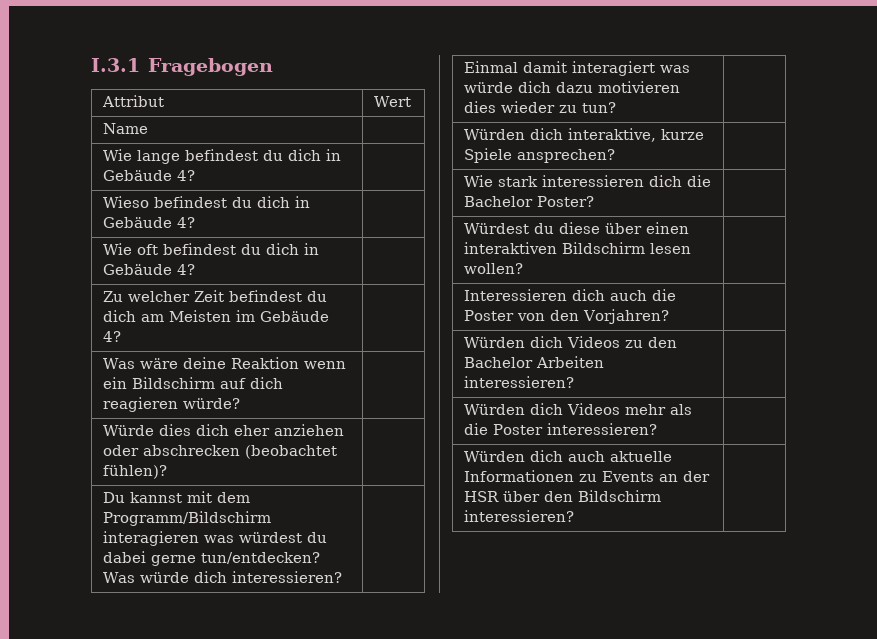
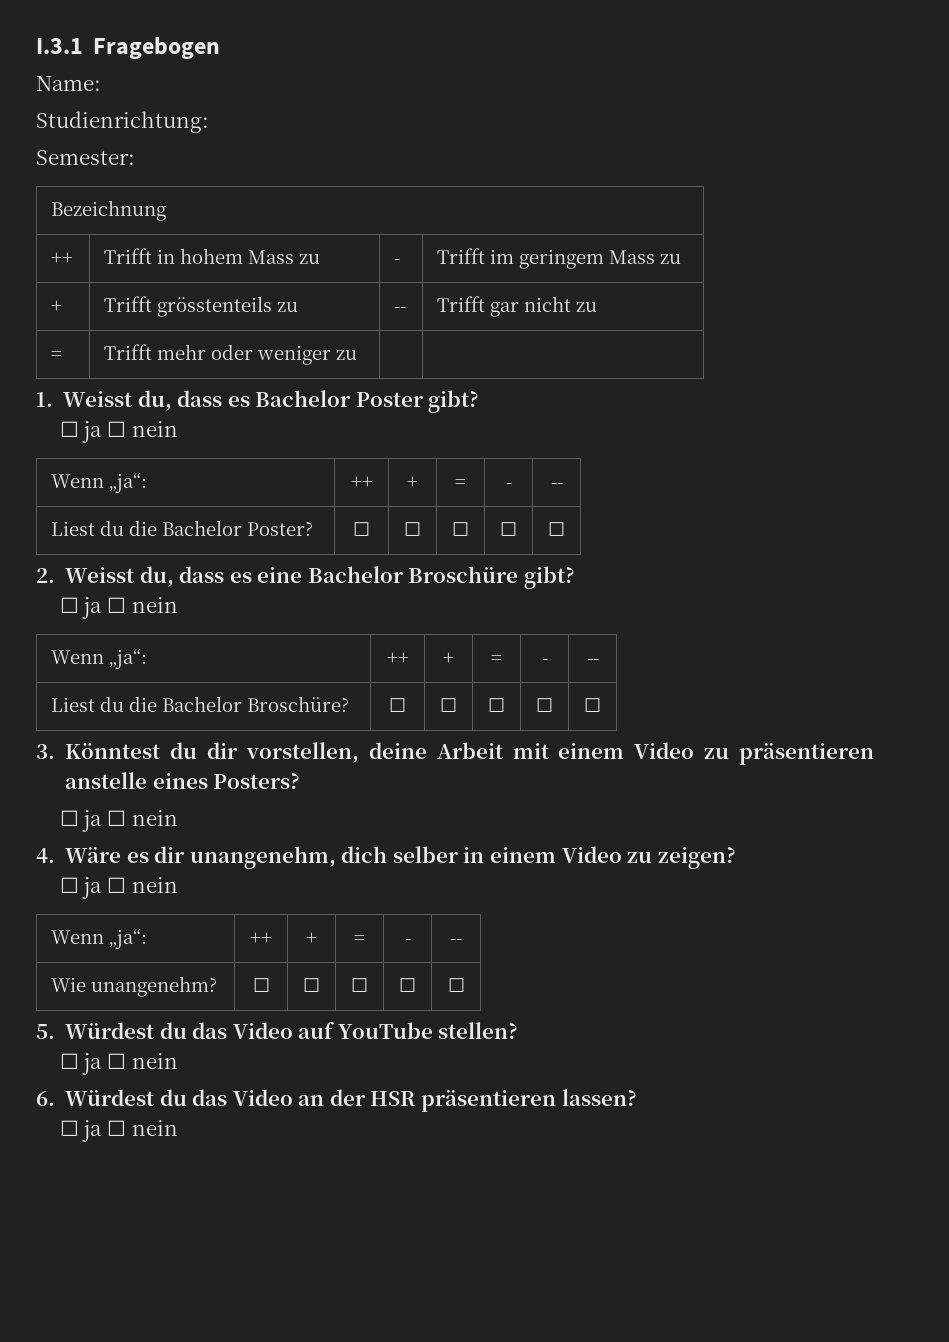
- Attribut | Wert
- Name |
- Wie lange befindest du dich in Gebäude 4? |
- Wieso befindest du dich in Gebäude 4? |
- Wie oft befindest du dich in Gebäude 4? |
- Zu welcher Zeit befindest du dich am Meisten im Gebäude 4? |
- Was wäre deine Reaktion wenn ein Bildschirm auf dich reagieren würde? |
- Würde dies dich eher anziehen oder abschrecken (beobachtet fühlen)? |
- Du kannst mit dem Programm/Bildschirm interagieren was würdest du dabei gerne tun/entdecken? Was würde dich interessieren? |
- Einmal damit interagiert was würde dich dazu motivieren dies wieder zu tun? |
- Würden dich interaktive, kurze Spiele ansprechen? |
- Wie stark interessieren dich die Bachelor Poster? |
- Würdest du diese über einen interaktiven Bildschirm lesen wollen? |
- Interessieren dich auch die Poster von den Vorjahren? |
- Würden dich Videos zu den Bachelor Arbeiten interessieren? |
- Würden dich Videos mehr als die Poster interessieren? |
- Würden dich auch aktuelle Informationen zu Events an der HSR über den Bildschirm interessieren? |
+ Name:
+ Studienrichtung:
+ Semester:
+ Bezeichnung
+ ++ | Trifft in hohem Mass zu | - | Trifft im geringem Mass zu
+ + | Trifft grösstenteils zu | -- | Trifft gar nicht zu
+ = | Trifft mehr oder weniger zu | |
+ 1. Weisst du, dass es Bachelor Poster gibt?
+ ☐ ja ☐ nein
+ Wenn „ja“: | ++ | + | = | - | --
+ Liest du die Bachelor Poster? | ☐ | ☐ | ☐ | ☐ | ☐
+ 2. Weisst du, dass es eine Bachelor Broschüre gibt?
+ ☐ ja ☐ nein
+ Wenn „ja“: | ++ | + | = | - | --
+ Liest du die Bachelor Broschüre? | ☐ | ☐ | ☐ | ☐ | ☐
+ 3. Könntest du dir vorstellen, deine Arbeit mit einem Video zu präsentieren anstelle eines Posters?
+ ☐ ja ☐ nein
+ 4. Wäre es dir unangenehm, dich selber in einem Video zu zeigen?
+ ☐ ja ☐ nein
+ Wenn „ja“: | ++ | + | = | - | --
+ Wie unangenehm? | ☐ | ☐ | ☐ | ☐ | ☐
+ 5. Würdest du das Video auf YouTube stellen?
+ ☐ ja ☐ nein
+ 6. Würdest du das Video an der HSR präsentieren lassen?
+ ☐ ja ☐ nein

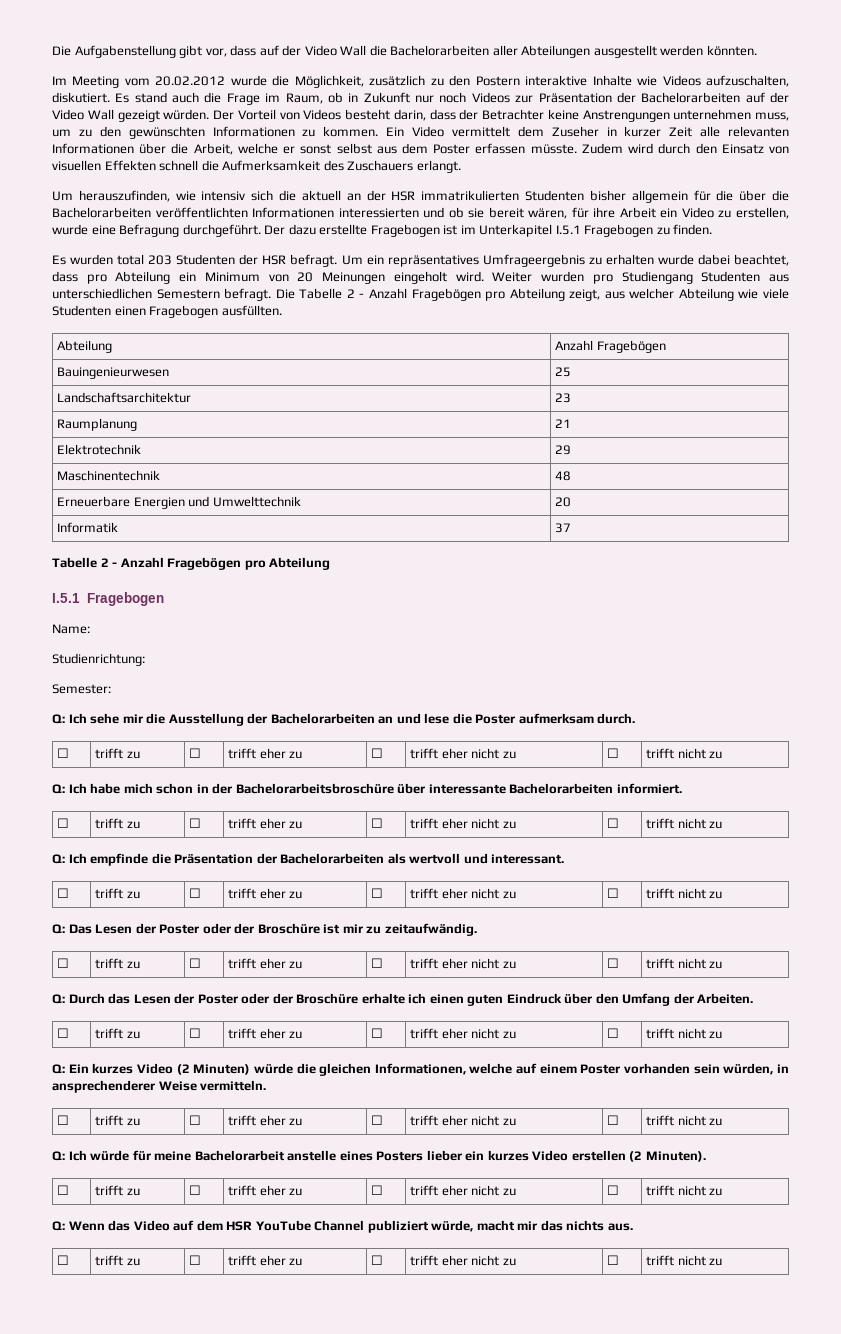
- I.3.1 Fragebogen
+ Die Aufgabenstellung gibt vor, dass auf der Video Wall die Bachelorarbeiten aller Abteilungen ausgestellt werden könnten.
+ Im Meeting vom 20.02.2012 wurde die Möglichkeit, zusätzlich zu den Postern interaktive Inhalte wie Videos aufzuschalten, diskutiert. Es stand auch die Frage im Raum, ob in Zukunft nur noch Videos zur Präsentation der Bachelorarbeiten auf der Video Wall gezeigt würden. Der Vorteil von Videos besteht darin, dass der Betrachter keine Anstrengungen unternehmen muss, um zu den gewünschten Informationen zu kommen. Ein Video vermittelt dem Zuseher in kurzer Zeit alle relevanten Informationen über die Arbeit, welche er sonst selbst aus dem Poster erfassen müsste. Zudem wird durch den Einsatz von visuellen Effekten schnell die Aufmerksamkeit des Zuschauers erlangt.
+ Um herauszufinden, wie intensiv sich die aktuell an der HSR immatrikulierten Studenten bisher allgemein für die über die Bachelorarbeiten veröffentlichten Informationen interessierten und ob sie bereit wären, für ihre Arbeit ein Video zu erstellen, wurde eine Befragung durchgeführt. Der dazu erstellte Fragebogen ist im Unterkapitel I.5.1 Fragebogen zu finden.
+ Es wurden total 203 Studenten der HSR befragt. Um ein repräsentatives Umfrageergebnis zu erhalten wurde dabei beachtet, dass pro Abteilung ein Minimum von 20 Meinungen eingeholt wird. Weiter wurden pro Studiengang Studenten aus unterschiedlichen Semestern befragt. Die Tabelle 2 - Anzahl Fragebögen pro Abteilung zeigt, aus welcher Abteilung wie viele Studenten einen Fragebogen ausfüllten.
+ Abteilung | Anzahl Fragebögen
+ Bauingenieurwesen | 25
+ Landschaftsarchitektur | 23
+ Raumplanung | 21
+ Elektrotechnik | 29
+ Maschinentechnik | 48
+ Erneuerbare Energien und Umwelttechnik | 20
+ Informatik | 37
+ Tabelle 2 - Anzahl Fragebögen pro Abteilung
+ I.5.1 Fragebogen
  Name:
  Studienrichtung:
  Semester:
- Bezeichnung
- ++ | Trifft in hohem Mass zu | - | Trifft im geringem Mass zu
- + | Trifft grösstenteils zu | -- | Trifft gar nicht zu
- = | Trifft mehr oder weniger zu | |
- 1. Weisst du, dass es Bachelor Poster gibt?
- ☐ ja ☐ nein
- Wenn „ja“: | ++ | + | = | - | --
- Liest du die Bachelor Poster? | ☐ | ☐ | ☐ | ☐ | ☐
- 2. Weisst du, dass es eine Bachelor Broschüre gibt?
- ☐ ja ☐ nein
- Wenn „ja“: | ++ | + | = | - | --
- Liest du die Bachelor Broschüre? | ☐ | ☐ | ☐ | ☐ | ☐
- 3. Könntest du dir vorstellen, deine Arbeit mit einem Video zu präsentieren anstelle eines Posters?
- ☐ ja ☐ nein
- 4. Wäre es dir unangenehm, dich selber in einem Video zu zeigen?
- ☐ ja ☐ nein
- Wenn „ja“: | ++ | + | = | - | --
- Wie unangenehm? | ☐ | ☐ | ☐ | ☐ | ☐
- 5. Würdest du das Video auf YouTube stellen?
- ☐ ja ☐ nein
- 6. Würdest du das Video an der HSR präsentieren lassen?
- ☐ ja ☐ nein
+ Q: Ich sehe mir die Ausstellung der Bachelorarbeiten an und lese die Poster aufmerksam durch.
+ ☐ | trifft zu | ☐ | trifft eher zu | ☐ | trifft eher nicht zu | ☐ | trifft nicht zu
+ Q: Ich habe mich schon in der Bachelorarbeitsbroschüre über interessante Bachelorarbeiten informiert.
+ ☐ | trifft zu | ☐ | trifft eher zu | ☐ | trifft eher nicht zu | ☐ | trifft nicht zu
+ Q: Ich empfinde die Präsentation der Bachelorarbeiten als wertvoll und interessant.
+ ☐ | trifft zu | ☐ | trifft eher zu | ☐ | trifft eher nicht zu | ☐ | trifft nicht zu
+ Q: Das Lesen der Poster oder der Broschüre ist mir zu zeitaufwändig.
+ ☐ | trifft zu | ☐ | trifft eher zu | ☐ | trifft eher nicht zu | ☐ | trifft nicht zu
+ Q: Durch das Lesen der Poster oder der Broschüre erhalte ich einen guten Eindruck über den Umfang der Arbeiten.
+ ☐ | trifft zu | ☐ | trifft eher zu | ☐ | trifft eher nicht zu | ☐ | trifft nicht zu
+ Q: Ein kurzes Video (2 Minuten) würde die gleichen Informationen, welche auf einem Poster vorhanden sein würden, in ansprechenderer Weise vermitteln.
+ ☐ | trifft zu | ☐ | trifft eher zu | ☐ | trifft eher nicht zu | ☐ | trifft nicht zu
+ Q: Ich würde für meine Bachelorarbeit anstelle eines Posters lieber ein kurzes Video erstellen (2 Minuten).
+ ☐ | trifft zu | ☐ | trifft eher zu | ☐ | trifft eher nicht zu | ☐ | trifft nicht zu
+ Q: Wenn das Video auf dem HSR YouTube Channel publiziert würde, macht mir das nichts aus.
+ ☐ | trifft zu | ☐ | trifft eher zu | ☐ | trifft eher nicht zu | ☐ | trifft nicht zu

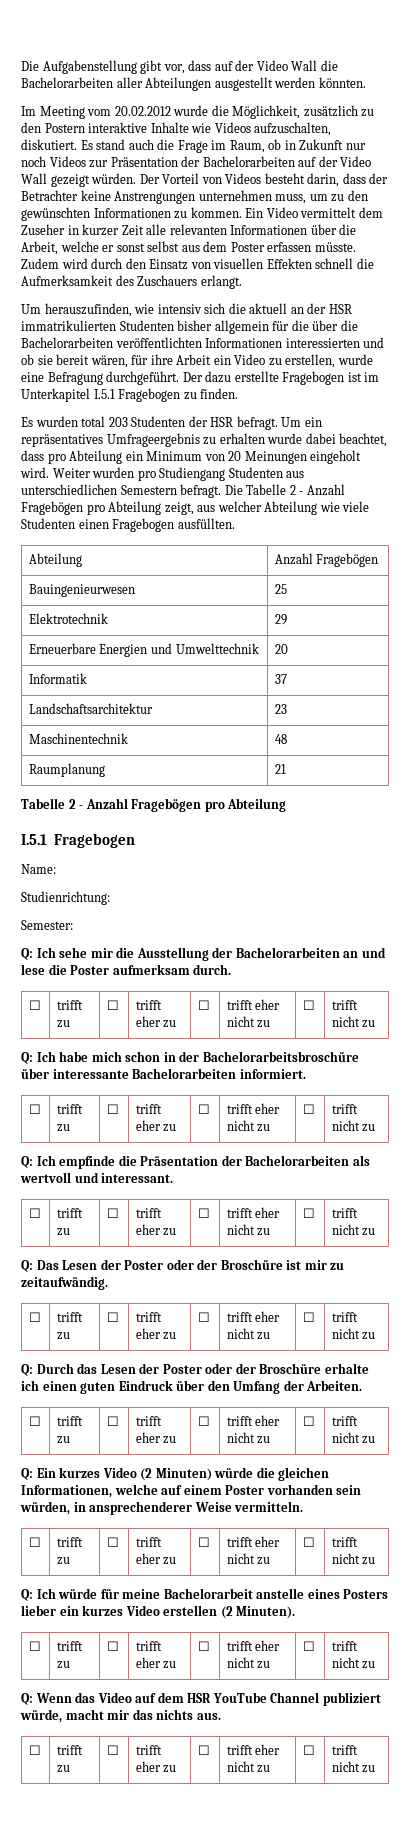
- Landschaftsarchitektur | 23
- Raumplanung | 21
- Maschinentechnik | 48
+ Landschaftsarchitektur | 23
+ Maschinentechnik | 48
+ Raumplanung | 21

